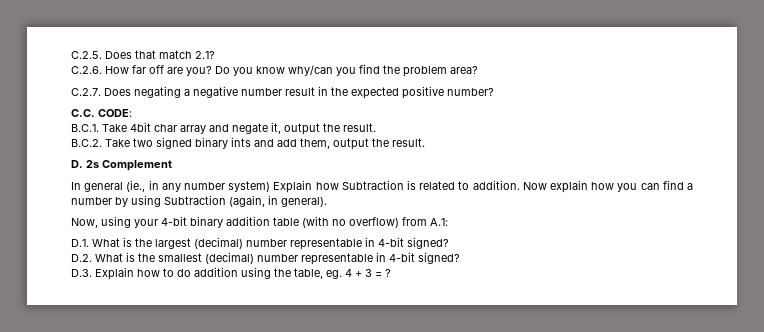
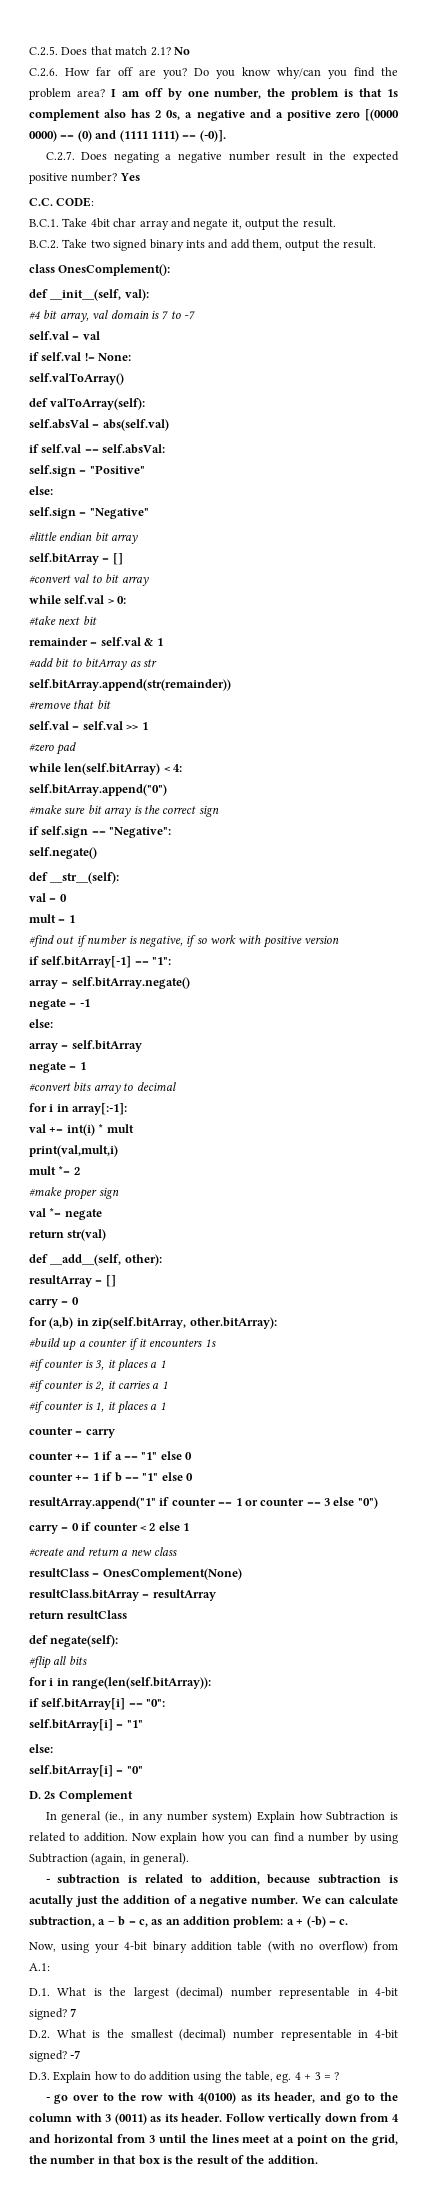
+ No
+ I am off by one number, the problem is that 1s complement also has 2 0s, a negative and a positive zero [(0000 0000) == (0) and (1111 1111) == (-0)].
+ Yes
+ class OnesComplement():
+ def __init__(self, val):
+ #4 bit array, val domain is 7 to -7
+ self.val = val
+ if self.val != None:
+ self.valToArray()
+ def valToArray(self):
+ self.absVal = abs(self.val)
+ if self.val == self.absVal:
+ self.sign = "Positive"
+ else:
+ self.sign = "Negative"
+ #little endian bit array
+ self.bitArray = []
+ #convert val to bit array
+ while self.val > 0:
+ #take next bit
+ remainder = self.val & 1
+ #add bit to bitArray as str
+ self.bitArray.append(str(remainder))
+ #remove that bit
+ self.val = self.val >> 1
+ #zero pad
+ while len(self.bitArray) < 4:
+ self.bitArray.append("0")
+ #make sure bit array is the correct sign
+ if self.sign == "Negative":
+ self.negate()
+ def __str__(self):
+ val = 0
+ mult = 1
+ #find out if number is negative, if so work with positive version
+ if self.bitArray[-1] == "1":
+ array = self.bitArray.negate()
+ negate = -1
+ else:
+ array = self.bitArray
+ negate = 1
+ #convert bits array to decimal
+ for i in array[:-1]:
+ val += int(i) * mult
+ print(val,mult,i)
+ mult *= 2
+ #make proper sign
+ val *= negate
+ return str(val)
+ def __add__(self, other):
+ resultArray = []
+ carry = 0
+ for (a,b) in zip(self.bitArray, other.bitArray):
+ #build up a counter if it encounters 1s
+ #if counter is 3, it places a 1
+ #if counter is 2, it carries a 1
+ #if counter is 1, it places a 1
+ counter = carry
+ counter += 1 if a == "1" else 0
+ counter += 1 if b == "1" else 0
+ resultArray.append("1" if counter == 1 or counter == 3 else "0")
+ carry = 0 if counter < 2 else 1
+ #create and return a new class
+ resultClass = OnesComplement(None)
+ resultClass.bitArray = resultArray
+ return resultClass
+ def negate(self):
+ #flip all bits
+ for i in range(len(self.bitArray)):
+ if self.bitArray[i] == "0":
+ self.bitArray[i] = "1"
+ else:
+ self.bitArray[i] = "0"
+ - subtraction is related to addition, because subtraction is acutally just the addition of a negative number. We can calculate subtraction, a – b = c, as an addition problem: a + (-b) = c.
- D.1. What is the largest (decimal) number representable in 4-bit signed?
+ D.1. What is the largest (decimal) number representable in 4-bit signed? 7
- D.2. What is the smallest (decimal) number representable in 4-bit signed?
+ D.2. What is the smallest (decimal) number representable in 4-bit signed? -7
+ - go over to the row with 4(0100) as its header, and go to the column with 3 (0011) as its header. Follow vertically down from 4 and horizontal from 3 until the lines meet at a point on the grid, the number in that box is the result of the addition.

